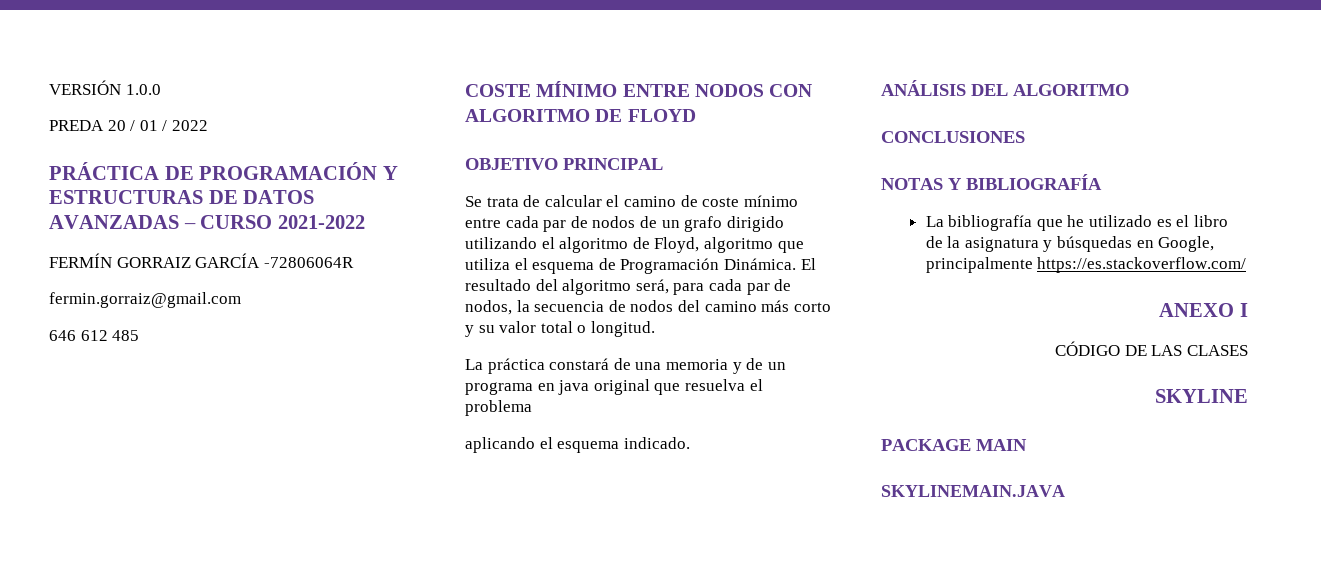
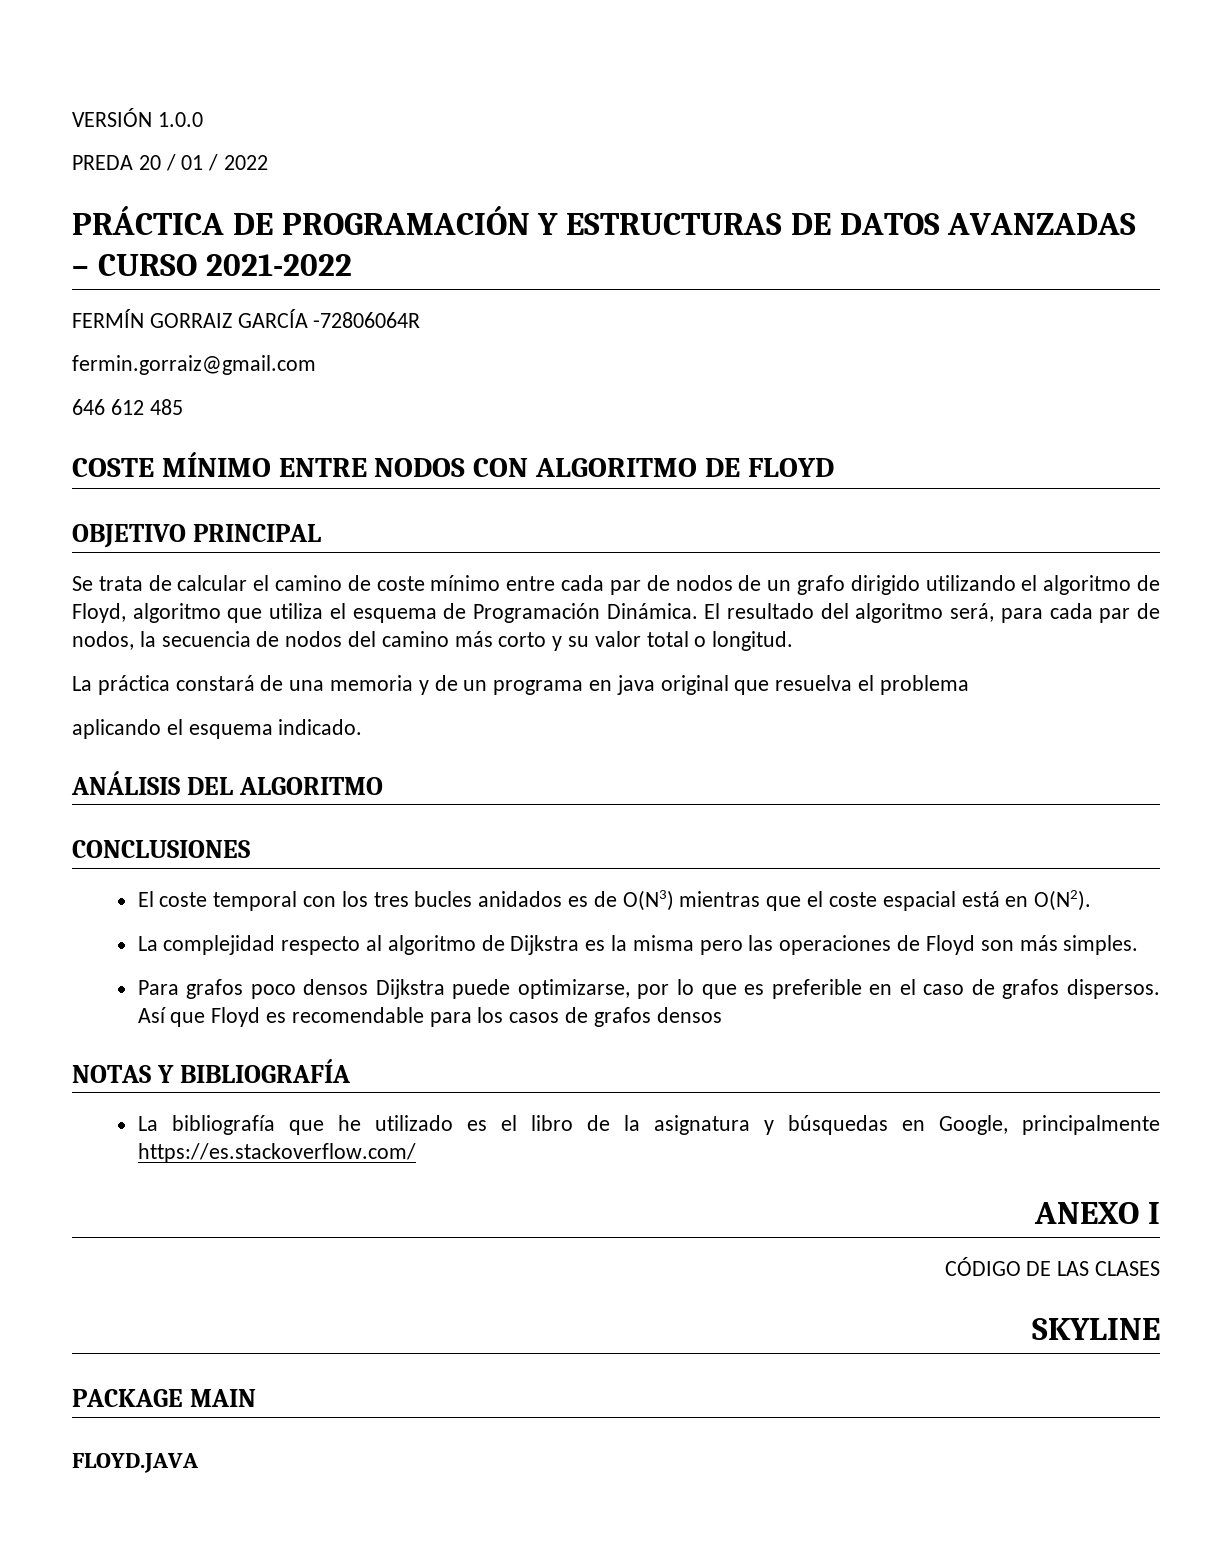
+ El coste temporal con los tres bucles anidados es de O(N3) mientras que el coste espacial está en O(N2).
+ La complejidad respecto al algoritmo de Dijkstra es la misma pero las operaciones de Floyd son más simples.
+ Para grafos poco densos Dijkstra puede optimizarse, por lo que es preferible en el caso de grafos dispersos. Así que Floyd es recomendable para los casos de grafos densos
- SKYLINEMAIN.JAVA
+ FLOYD.JAVA

